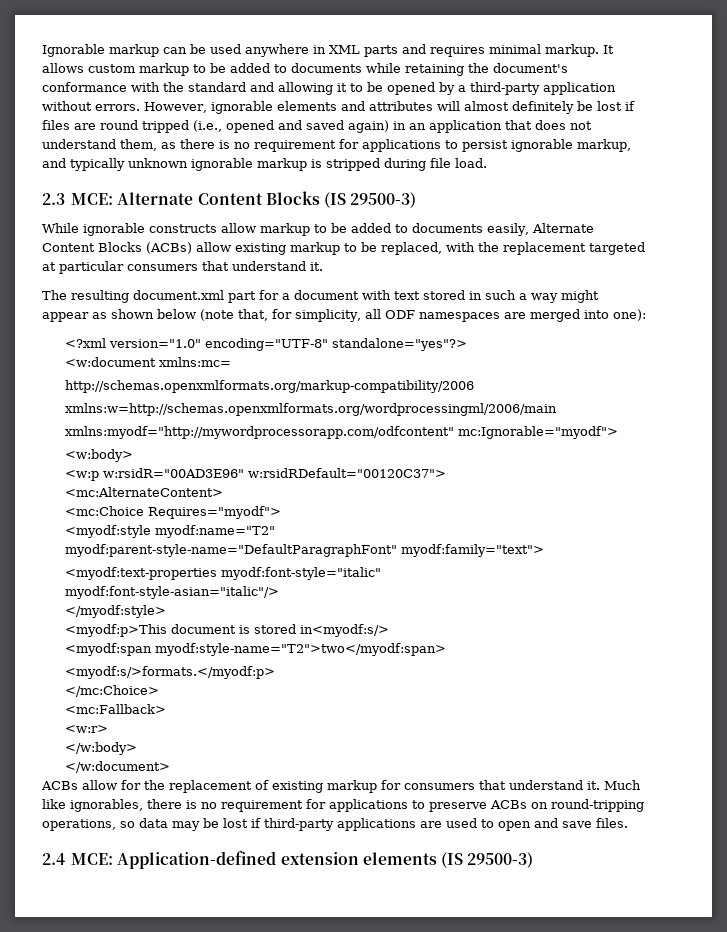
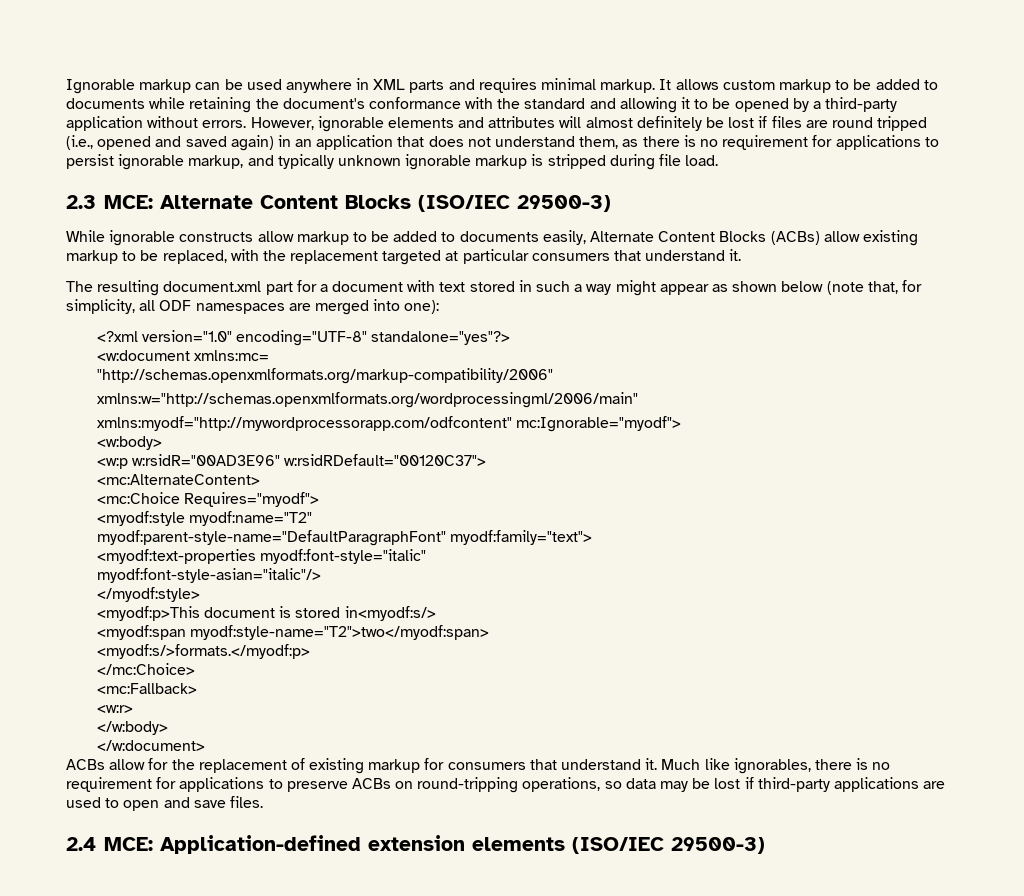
- 2.3 MCE: Alternate Content Blocks (IS 29500-3)
+ 2.3 MCE: Alternate Content Blocks (ISO/IEC 29500-3)
- http://schemas.openxmlformats.org/markup-compatibility/2006
- xmlns:w=http://schemas.openxmlformats.org/wordprocessingml/2006/main
+ "http://schemas.openxmlformats.org/markup-compatibility/2006"
+ xmlns:w="http://schemas.openxmlformats.org/wordprocessingml/2006/main"
- 2.4 MCE: Application-defined extension elements (IS 29500-3)
+ 2.4 MCE: Application-defined extension elements (ISO/IEC 29500-3)

